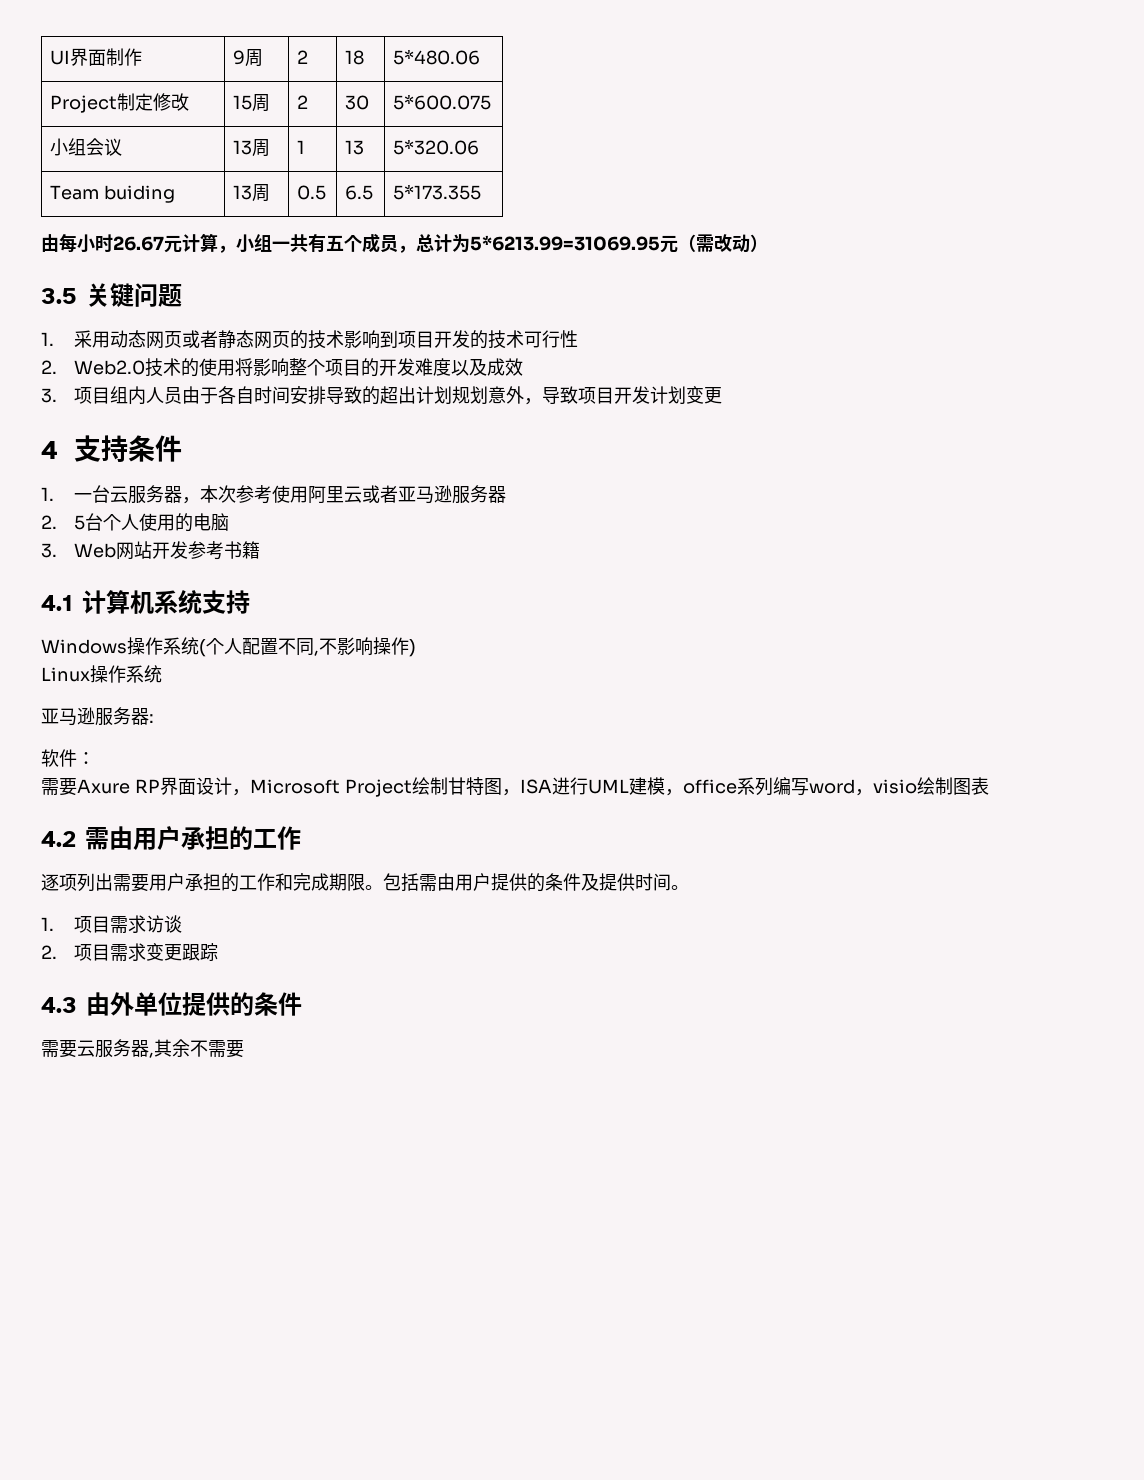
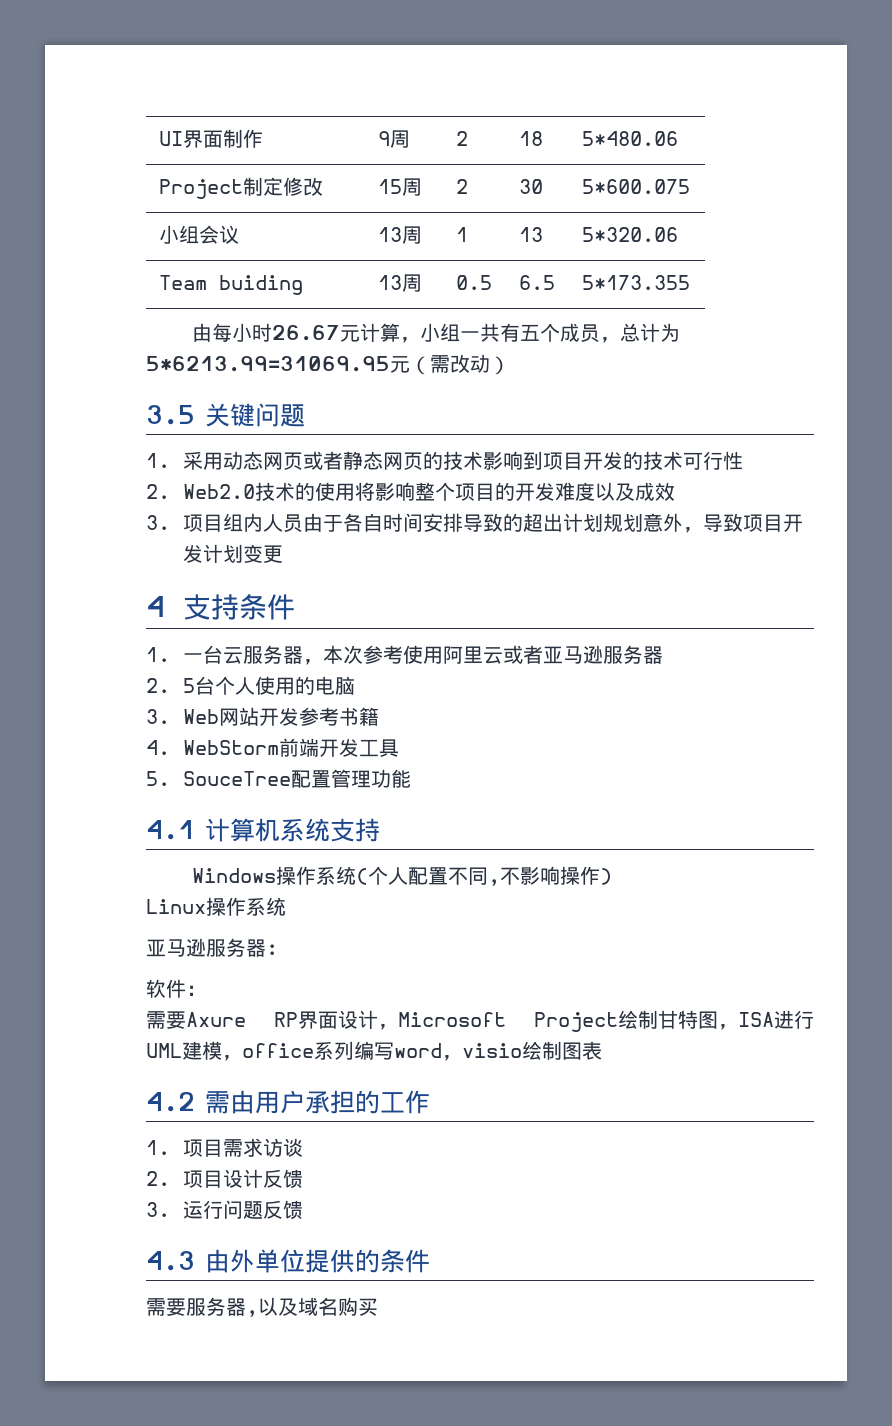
+ 4. WebStorm前端开发工具
+ 5. SouceTree配置管理功能
- 逐项列出需要用户承担的工作和完成期限。包括需由用户提供的条件及提供时间。
- 2.项目需求变更跟踪
+ 2.项目设计反馈
+ 3.运行问题反馈
- 需要云服务器,其余不需要
+ 需要服务器,以及域名购买

